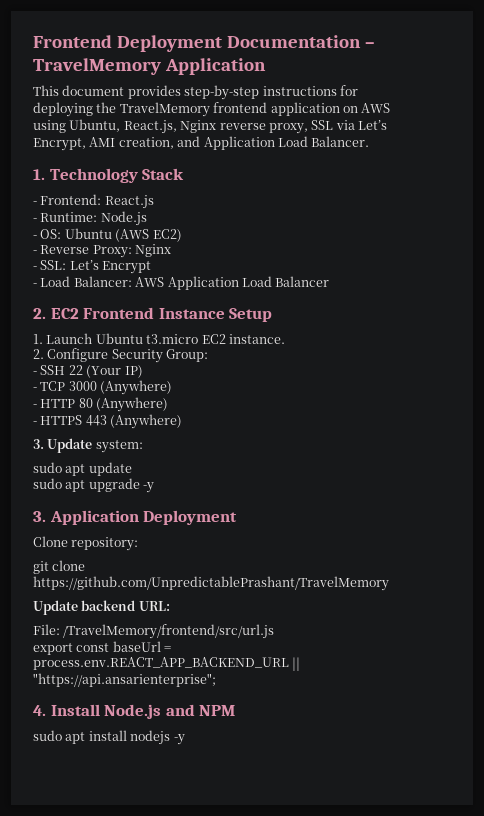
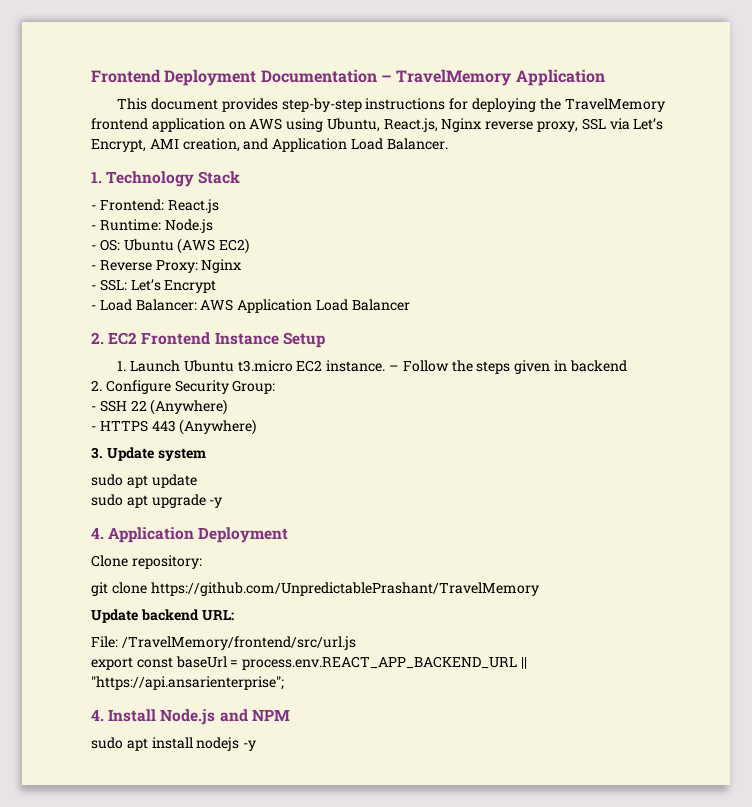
+ – Follow the steps given in backend
- - SSH 22 (Your IP)
- - TCP 3000 (Anywhere)
- - HTTP 80 (Anywhere)
+ - SSH 22 (Anywhere)
- 3. Update system:
+ 3. Update system
- 3. Application Deployment
+ 4. Application Deployment

